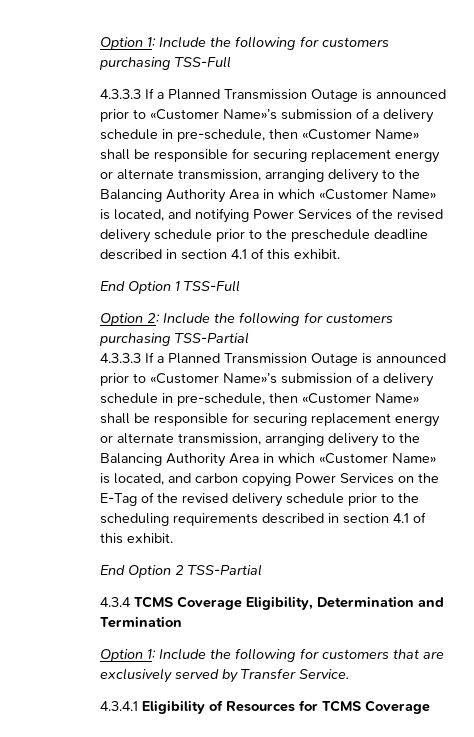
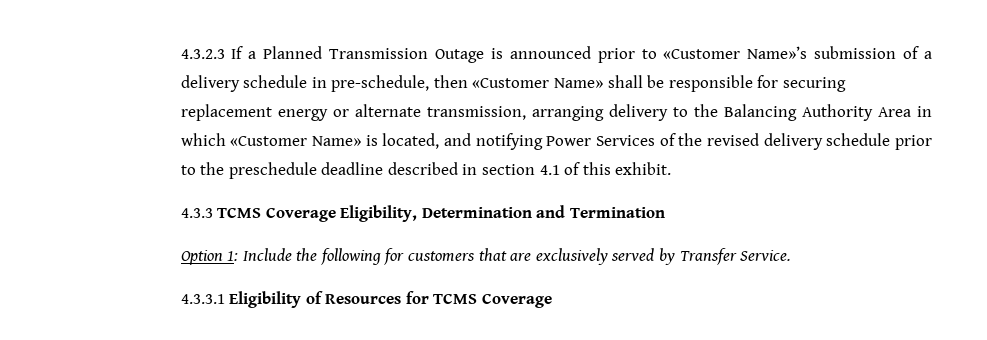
- Option 1: Include the following for customers purchasing TSS-Full
- 4.3.3.3 If a Planned Transmission Outage is announced prior to «Customer Name»’s submission of a delivery schedule in pre-schedule, then «Customer Name» shall be responsible for securing replacement energy or alternate transmission, arranging delivery to the Balancing Authority Area in which «Customer Name» is located, and notifying Power Services of the revised delivery schedule prior to the preschedule deadline described in section 4.1 of this exhibit.
+ 4.3.2.3 If a Planned Transmission Outage is announced prior to «Customer Name»’s submission of a delivery schedule in pre-schedule, then «Customer Name» shall be responsible for securing replacement energy or alternate transmission, arranging delivery to the Balancing Authority Area in which «Customer Name» is located, and notifying Power Services of the revised delivery schedule prior to the preschedule deadline described in section 4.1 of this exhibit.
- End Option 1 TSS-Full
- Option 2: Include the following for customers purchasing TSS-Partial
- 4.3.3.3 If a Planned Transmission Outage is announced prior to «Customer Name»’s submission of a delivery schedule in pre-schedule, then «Customer Name» shall be responsible for securing replacement energy or alternate transmission, arranging delivery to the Balancing Authority Area in which «Customer Name» is located, and carbon copying Power Services on the E-Tag of the revised delivery schedule prior to the scheduling requirements described in section 4.1 of this exhibit.
- End Option 2 TSS-Partial
- 4.3.4 TCMS Coverage Eligibility, Determination and Termination
+ 4.3.3 TCMS Coverage Eligibility, Determination and Termination
- 4.3.4.1 Eligibility of Resources for TCMS Coverage
+ 4.3.3.1 Eligibility of Resources for TCMS Coverage

